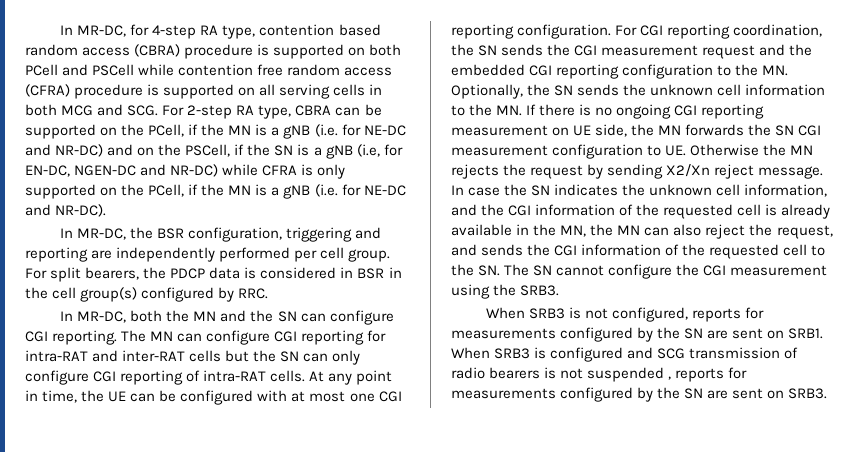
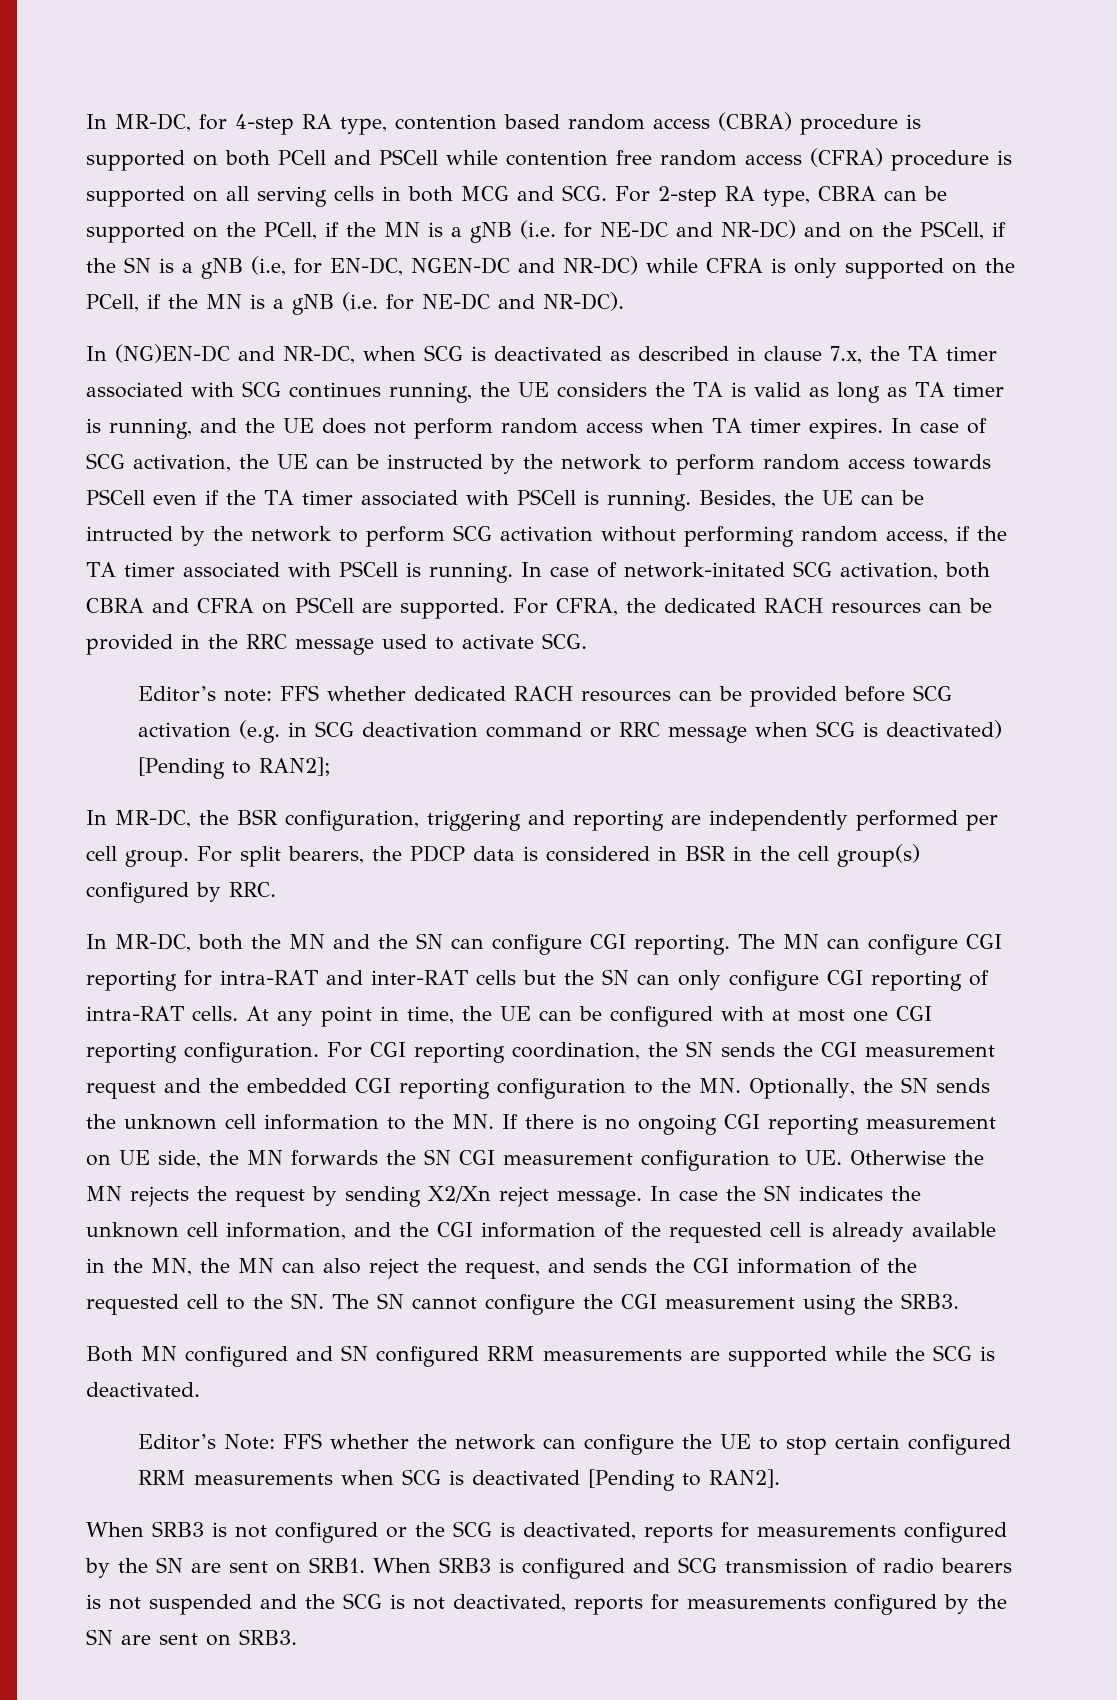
+ In (NG)EN-DC and NR-DC, when SCG is deactivated as described in clause 7.x, the TA timer associated with SCG continues running, the UE considers the TA is valid as long as TA timer is running, and the UE does not perform random access when TA timer expires. In case of SCG activation, the UE can be instructed by the network to perform random access towards PSCell even if the TA timer associated with PSCell is running. Besides, the UE can be intructed by the network to perform SCG activation without performing random access, if the TA timer associated with PSCell is running. In case of network-initated SCG activation, both CBRA and CFRA on PSCell are supported. For CFRA, the dedicated RACH resources can be provided in the RRC message used to activate SCG.
+ Editor’s note: FFS whether dedicated RACH resources can be provided before SCG activation (e.g. in SCG deactivation command or RRC message when SCG is deactivated) [Pending to RAN2];
- When SRB3 is not configured, reports for measurements configured by the SN are sent on SRB1.
+ Both MN configured and SN configured RRM measurements are supported while the SCG is deactivated.
+ Editor’s Note: FFS whether the network can configure the UE to stop certain configured RRM measurements when SCG is deactivated [Pending to RAN2].
+ When SRB3 is not configured or the SCG is deactivated, reports for measurements configured by the SN are sent on SRB1.
- When SRB3 is configured and SCG transmission of radio bearers is not suspended , reports for measurements configured by the SN are sent on SRB3.
+ When SRB3 is configured and SCG transmission of radio bearers is not suspended and the SCG is not deactivated, reports for measurements configured by the SN are sent on SRB3.

